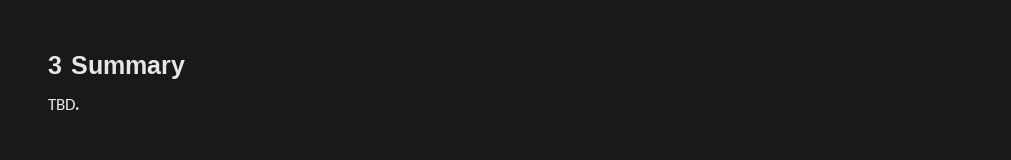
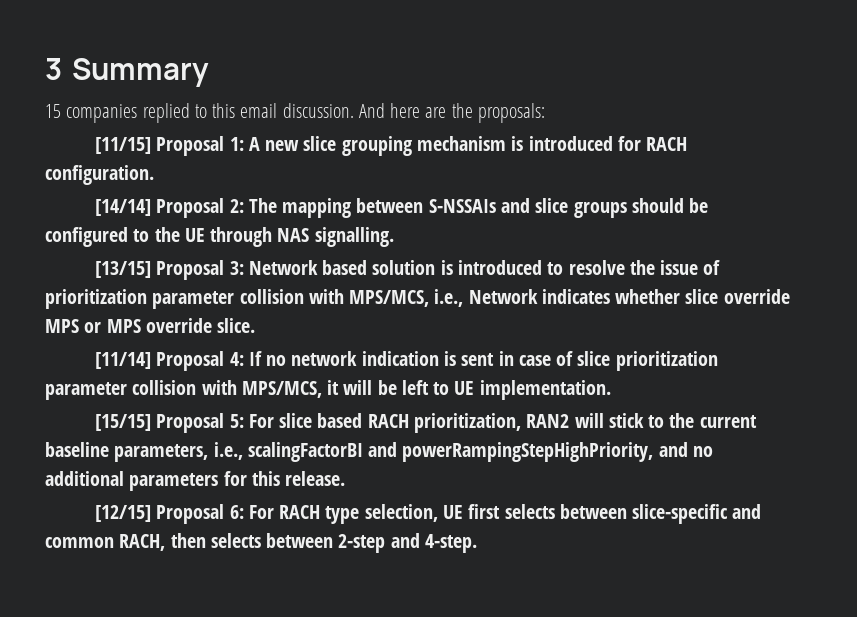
- TBD.
+ 15 companies replied to this email discussion. And here are the proposals:
+ [11/15] Proposal 1: A new slice grouping mechanism is introduced for RACH configuration.
+ [14/14] Proposal 2: The mapping between S-NSSAIs and slice groups should be configured to the UE through NAS signalling.
+ [13/15] Proposal 3: Network based solution is introduced to resolve the issue of prioritization parameter collision with MPS/MCS, i.e., Network indicates whether slice override MPS or MPS override slice.
+ [11/14] Proposal 4: If no network indication is sent in case of slice prioritization parameter collision with MPS/MCS, it will be left to UE implementation.
+ [15/15] Proposal 5: For slice based RACH prioritization, RAN2 will stick to the current baseline parameters, i.e., scalingFactorBI and powerRampingStepHighPriority, and no additional parameters for this release.
+ [12/15] Proposal 6: For RACH type selection, UE first selects between slice-specific and common RACH, then selects between 2-step and 4-step.

